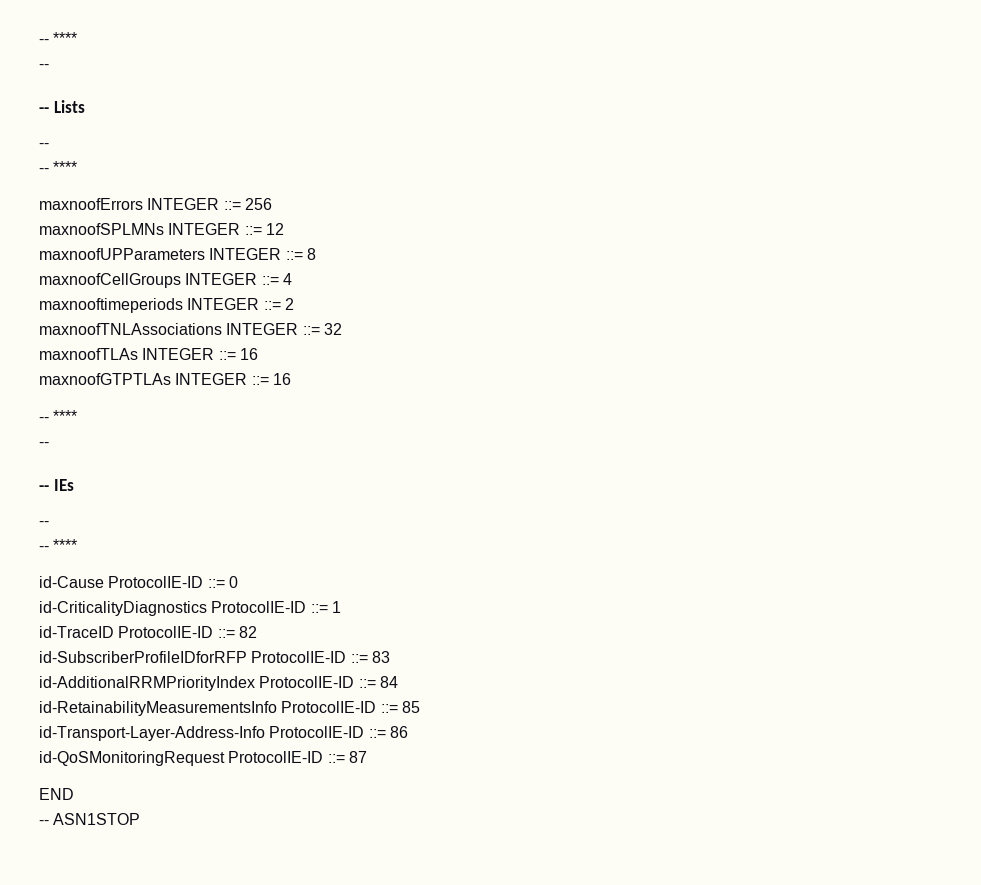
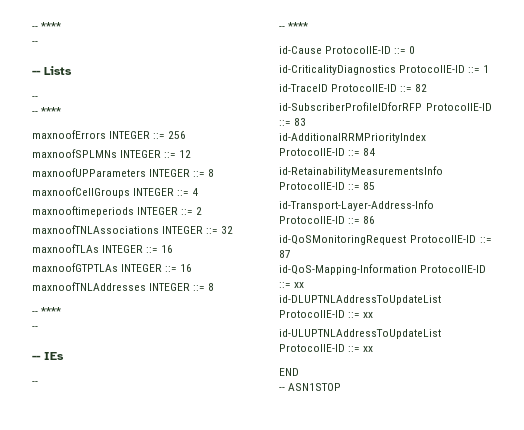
+ maxnoofTNLAddresses INTEGER ::= 8
+ id-QoS-Mapping-Information ProtocolIE-ID ::= xx
+ id-DLUPTNLAddressToUpdateList ProtocolIE-ID ::= xx
+ id-ULUPTNLAddressToUpdateList ProtocolIE-ID ::= xx

